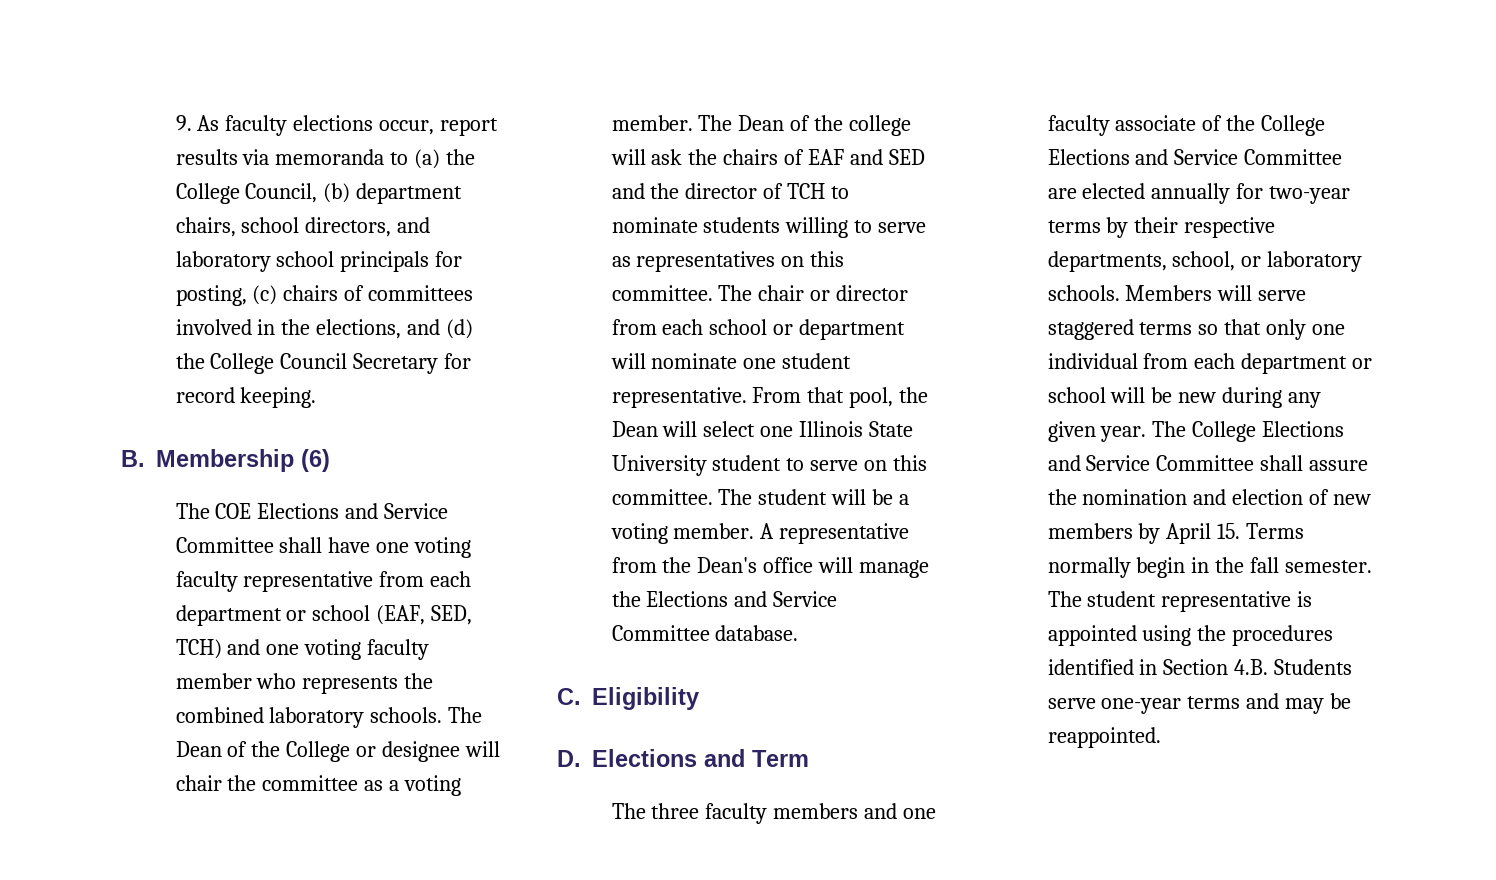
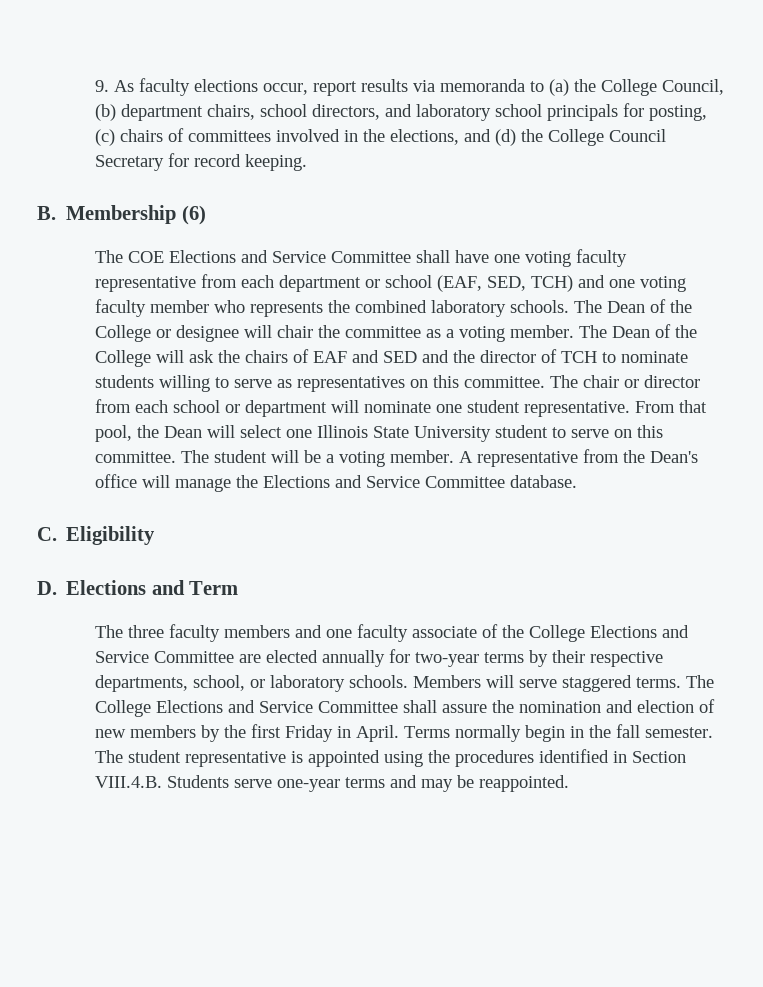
- The Dean of the college will ask the chairs of EAF and SED and the director of TCH to nominate students willing to serve as representatives on this committee.
+ The Dean of the College will ask the chairs of EAF and SED and the director of TCH to nominate students willing to serve as representatives on this committee.
- Members will serve staggered terms so that only one individual from each department or school will be new during any given year.
+ Members will serve staggered terms.
- The College Elections and Service Committee shall assure the nomination and election of new members by April 15. Terms normally begin in the fall semester.
+ The College Elections and Service Committee shall assure the nomination and election of new members by the first Friday in April. Terms normally begin in the fall semester.
- The student representative is appointed using the procedures identified in Section 4.B. Students serve one-year terms and may be reappointed.
+ The student representative is appointed using the procedures identified in Section VIII.4.B. Students serve one-year terms and may be reappointed.

